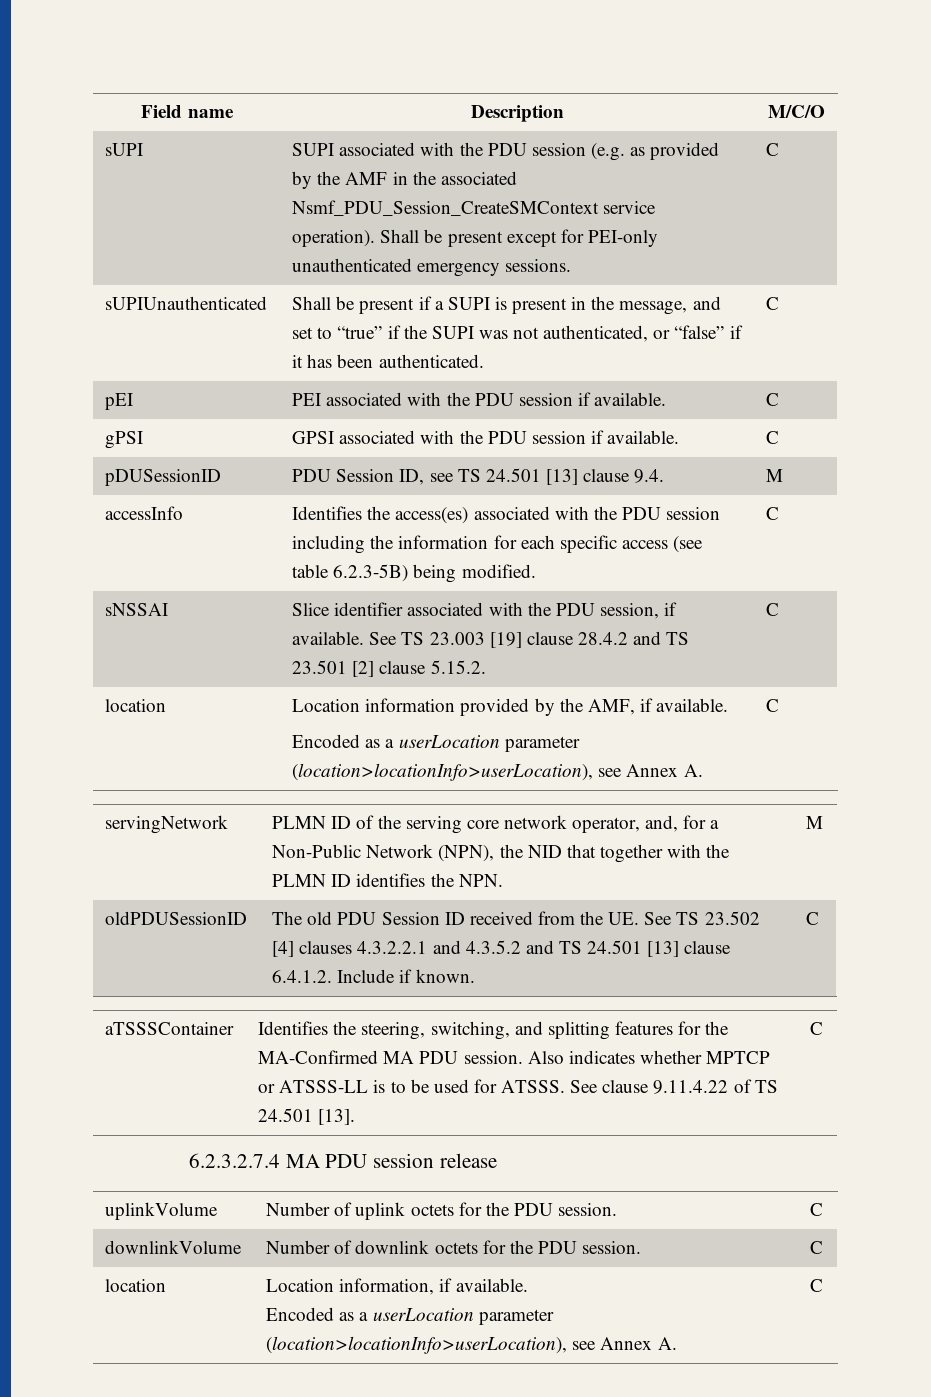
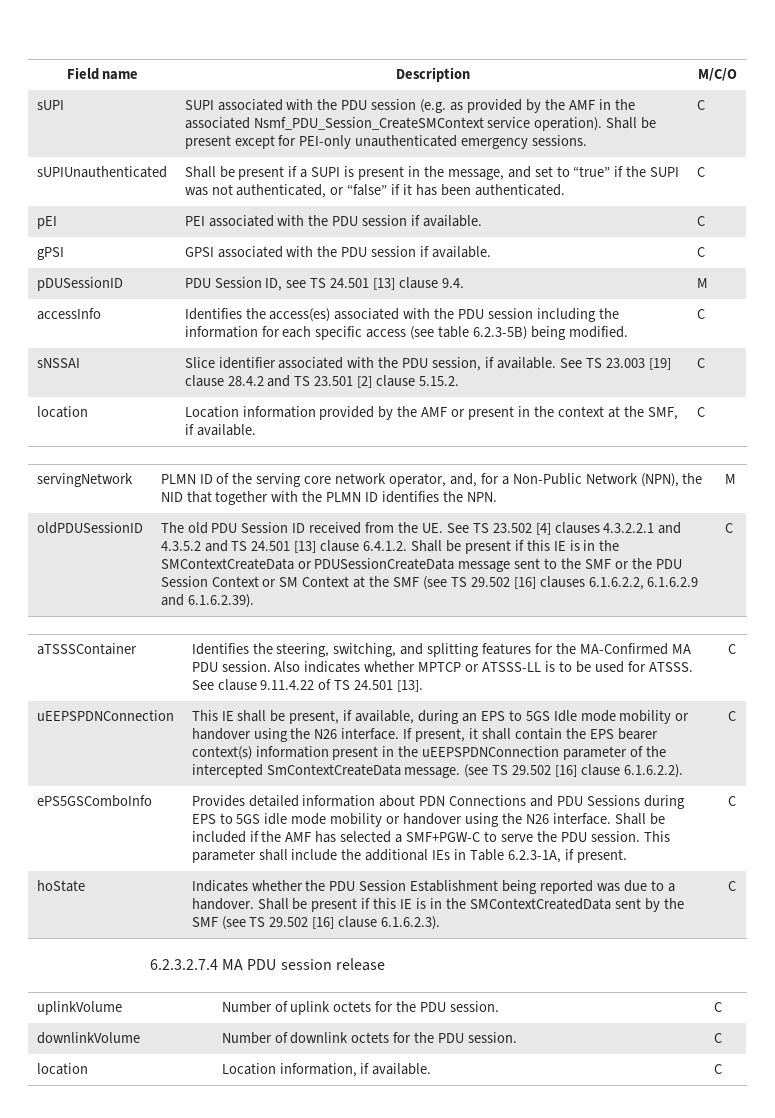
- location | Location information provided by the AMF, if available.
- Encoded as a userLocation parameter (location>locationInfo>userLocation), see Annex A. | C
+ location | Location information provided by the AMF or present in the context at the SMF, if available. | C
- The old PDU Session ID received from the UE. See TS 23.502 [4] clauses 4.3.2.2.1 and 4.3.5.2 and TS 24.501 [13] clause 6.4.1.2. Include if known.
+ The old PDU Session ID received from the UE. See TS 23.502 [4] clauses 4.3.2.2.1 and 4.3.5.2 and TS 24.501 [13] clause 6.4.1.2. Shall be present if this IE is in the SMContextCreateData or PDUSessionCreateData message sent to the SMF or the PDU Session Context or SM Context at the SMF (see TS 29.502 [16] clauses 6.1.6.2.2, 6.1.6.2.9 and 6.1.6.2.39).
+ uEEPSPDNConnection | This IE shall be present, if available, during an EPS to 5GS Idle mode mobility or handover using the N26 interface. If present, it shall contain the EPS bearer context(s) information present in the uEEPSPDNConnection parameter of the intercepted SmContextCreateData message. (see TS 29.502 [16] clause 6.1.6.2.2). | C
+ ePS5GSComboInfo | Provides detailed information about PDN Connections and PDU Sessions during EPS to 5GS idle mode mobility or handover using the N26 interface. Shall be included if the AMF has selected a SMF+PGW-C to serve the PDU session. This parameter shall include the additional IEs in Table 6.2.3-1A, if present. | C
+ hoState | Indicates whether the PDU Session Establishment being reported was due to a handover. Shall be present if this IE is in the SMContextCreatedData sent by the SMF (see TS 29.502 [16] clause 6.1.6.2.3). | C
- location | Location information, if available.
- Encoded as a userLocation parameter (location>locationInfo>userLocation), see Annex A. | C
+ location | Location information, if available. | C

